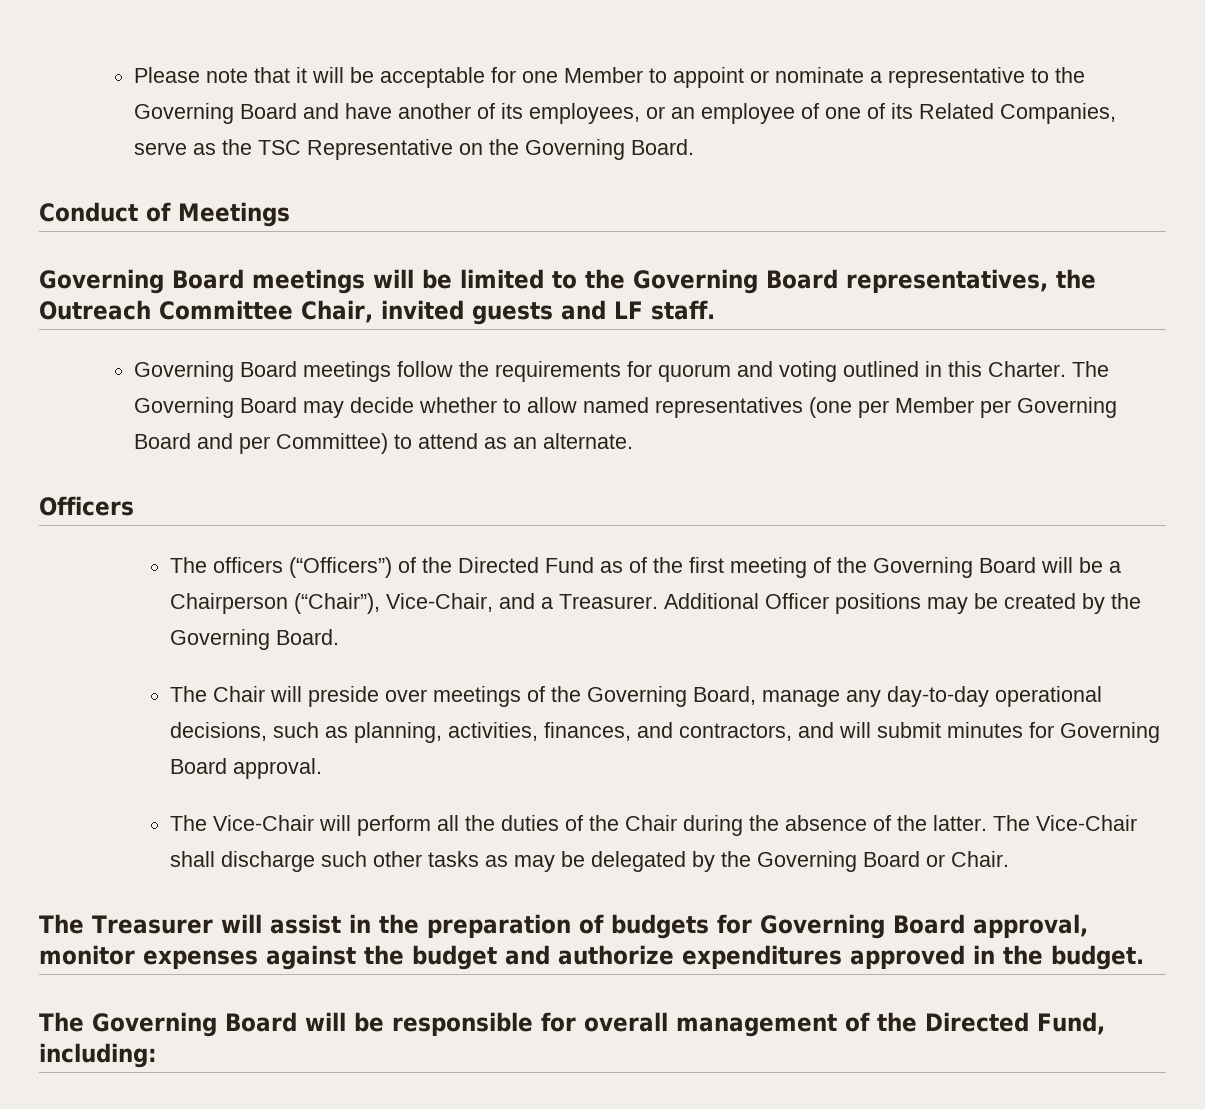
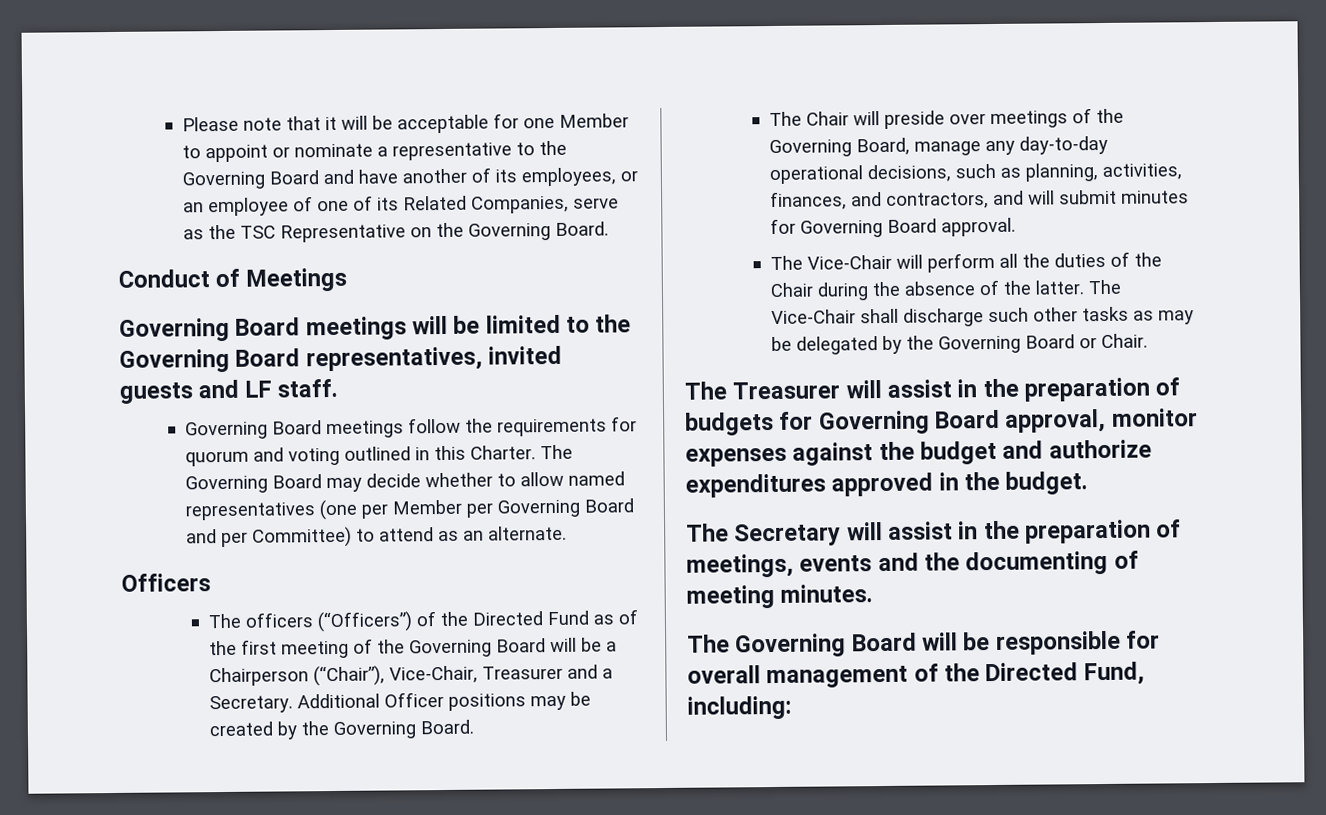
- Governing Board meetings will be limited to the Governing Board representatives, the Outreach Committee Chair, invited guests and LF staff.
+ Governing Board meetings will be limited to the Governing Board representatives, invited guests and LF staff.
- The officers (“Officers”) of the Directed Fund as of the first meeting of the Governing Board will be a Chairperson (“Chair”), Vice-Chair, and a Treasurer.
+ The officers (“Officers”) of the Directed Fund as of the first meeting of the Governing Board will be a Chairperson (“Chair”), Vice-Chair, Treasurer and a Secretary.
+ The Secretary will assist in the preparation of meetings, events and the documenting of meeting minutes.

